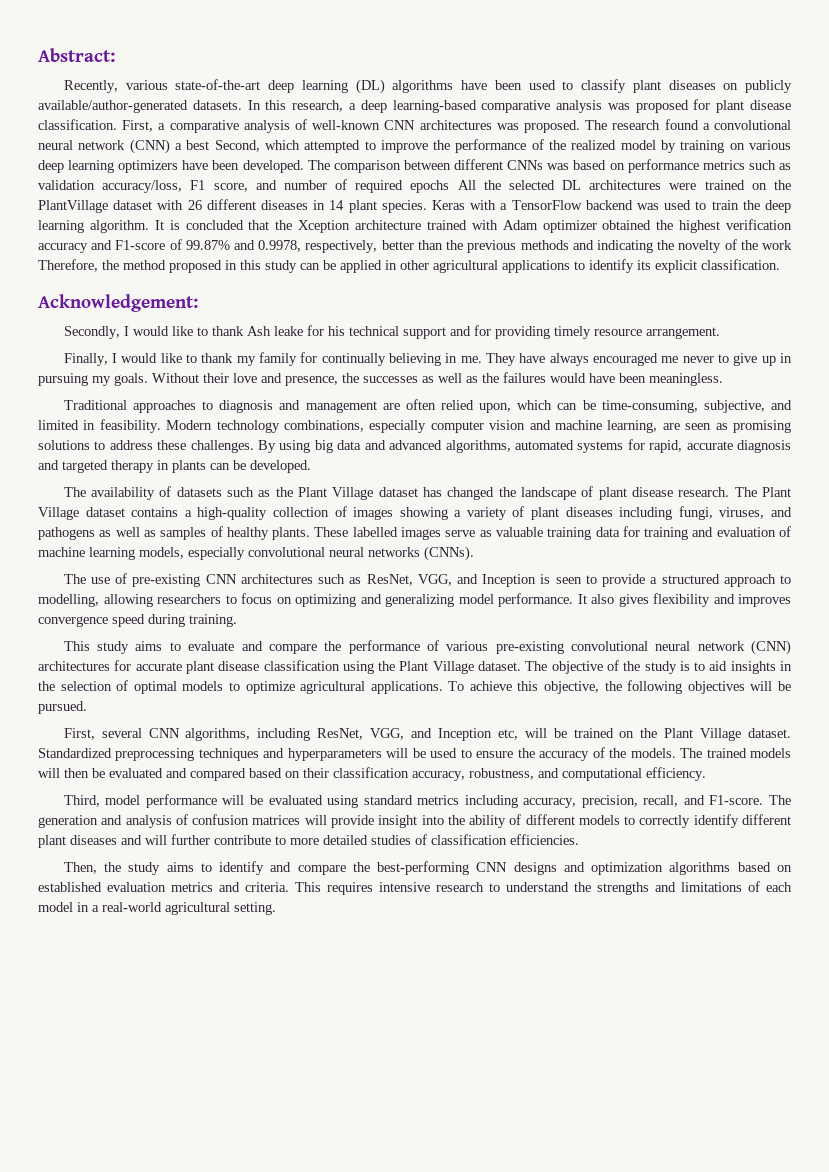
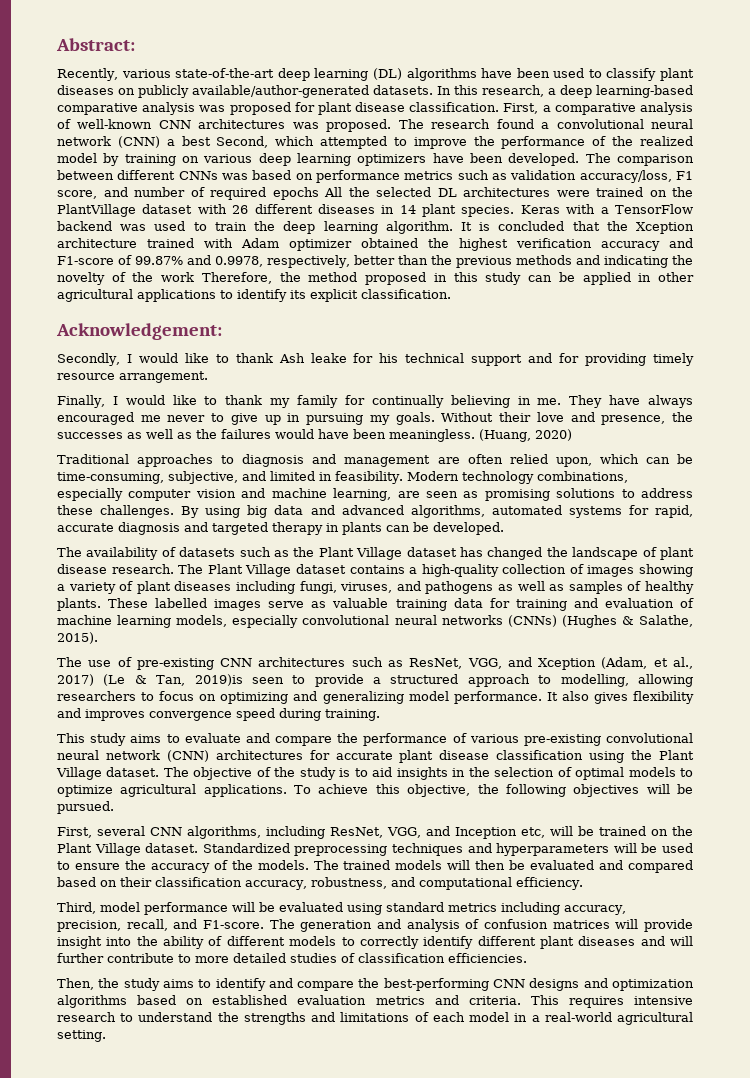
+ (Huang, 2020)
- These labelled images serve as valuable training data for training and evaluation of machine learning models, especially convolutional neural networks (CNNs).
+ These labelled images serve as valuable training data for training and evaluation of machine learning models, especially convolutional neural networks (CNNs) (Hughes & Salathe, 2015).
- The use of pre-existing CNN architectures such as ResNet, VGG, and Inception is seen to provide a structured approach to modelling, allowing researchers to focus on optimizing and generalizing model performance.
+ The use of pre-existing CNN architectures such as ResNet, VGG, and Xception (Adam, et al., 2017) (Le & Tan, 2019)is seen to provide a structured approach to modelling, allowing researchers to focus on optimizing and generalizing model performance.

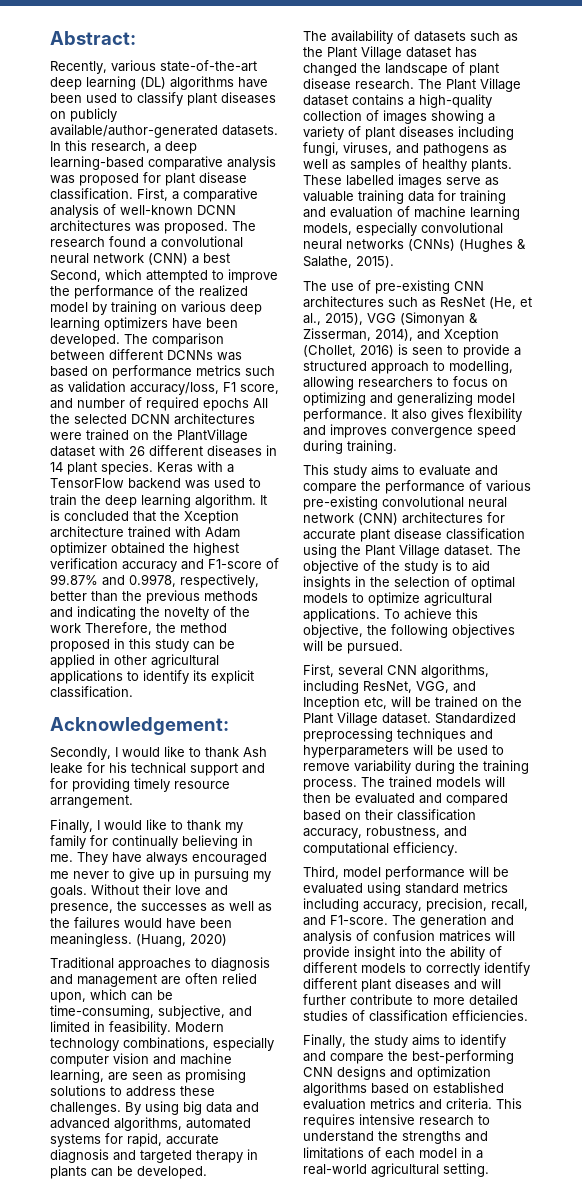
- First, a comparative analysis of well-known CNN architectures was proposed.
+ First, a comparative analysis of well-known DCNN architectures was proposed.
- The comparison between different CNNs was based on performance metrics such as validation accuracy/loss, F1 score, and number of required epochs All the selected DL architectures were trained on the PlantVillage dataset with 26 different diseases in 14 plant species.
+ The comparison between different DCNNs was based on performance metrics such as validation accuracy/loss, F1 score, and number of required epochs All the selected DCNN architectures were trained on the PlantVillage dataset with 26 different diseases in 14 plant species.
- The use of pre-existing CNN architectures such as ResNet, VGG, and Xception (Adam, et al., 2017) (Le & Tan, 2019)is seen to provide a structured approach to modelling, allowing researchers to focus on optimizing and generalizing model performance.
+ The use of pre-existing CNN architectures such as ResNet (He, et al., 2015), VGG (Simonyan & Zisserman, 2014), and Xception (Chollet, 2016) is seen to provide a structured approach to modelling, allowing researchers to focus on optimizing and generalizing model performance.
- Standardized preprocessing techniques and hyperparameters will be used to ensure the accuracy of the models.
+ Standardized preprocessing techniques and hyperparameters will be used to remove variability during the training process.
- Then, the study aims to identify and compare the best-performing CNN designs and optimization algorithms based on established evaluation metrics and criteria.
+ Finally, the study aims to identify and compare the best-performing CNN designs and optimization algorithms based on established evaluation metrics and criteria.

